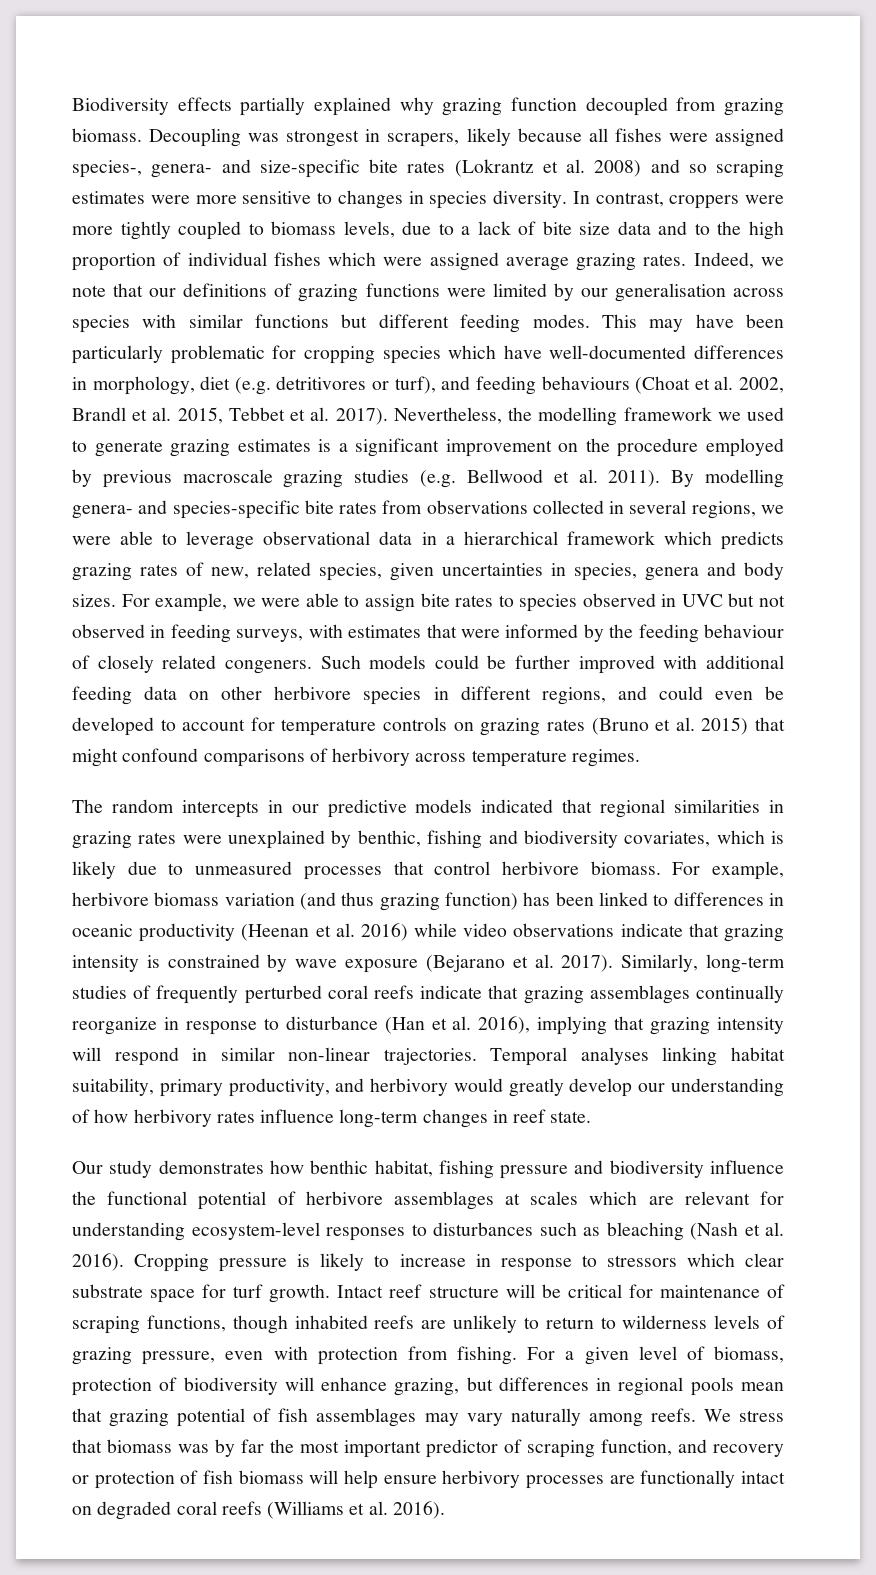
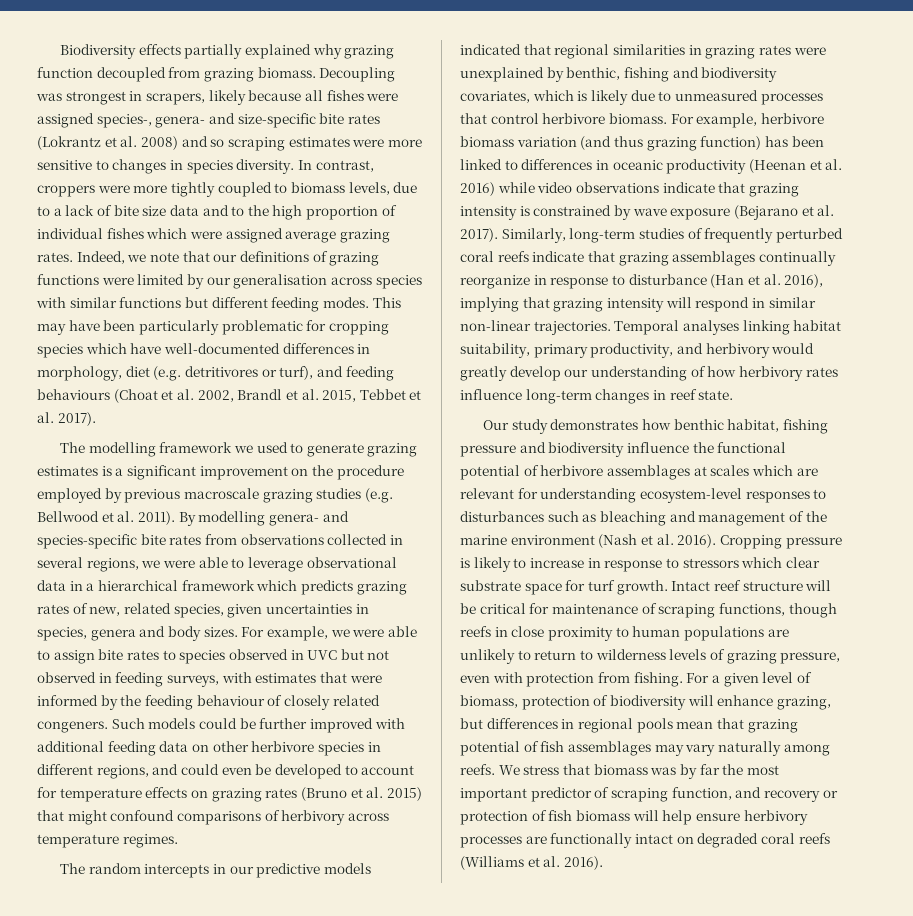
- This may have been particularly problematic for cropping species which have well-documented differences in morphology, diet (e.g. detritivores or turf), and feeding behaviours (Choat et al. 2002, Brandl et al. 2015, Tebbet et al. 2017). Nevertheless, the modelling framework we used to generate grazing estimates is a significant improvement on the procedure employed by previous macroscale grazing studies (e.g. Bellwood et al. 2011).
+ This may have been particularly problematic for cropping species which have well-documented differences in morphology, diet (e.g. detritivores or turf), and feeding behaviours (Choat et al. 2002, Brandl et al. 2015, Tebbet et al. 2017).
+ The modelling framework we used to generate grazing estimates is a significant improvement on the procedure employed by previous macroscale grazing studies (e.g. Bellwood et al. 2011).
- Such models could be further improved with additional feeding data on other herbivore species in different regions, and could even be developed to account for temperature controls on grazing rates (Bruno et al. 2015) that might confound comparisons of herbivory across temperature regimes.
+ Such models could be further improved with additional feeding data on other herbivore species in different regions, and could even be developed to account for temperature effects on grazing rates (Bruno et al. 2015) that might confound comparisons of herbivory across temperature regimes.
- Our study demonstrates how benthic habitat, fishing pressure and biodiversity influence the functional potential of herbivore assemblages at scales which are relevant for understanding ecosystem-level responses to disturbances such as bleaching (Nash et al. 2016).
+ Our study demonstrates how benthic habitat, fishing pressure and biodiversity influence the functional potential of herbivore assemblages at scales which are relevant for understanding ecosystem-level responses to disturbances such as bleaching and management of the marine environment (Nash et al. 2016).
- Intact reef structure will be critical for maintenance of scraping functions, though inhabited reefs are unlikely to return to wilderness levels of grazing pressure, even with protection from fishing.
+ Intact reef structure will be critical for maintenance of scraping functions, though reefs in close proximity to human populations are unlikely to return to wilderness levels of grazing pressure, even with protection from fishing.

